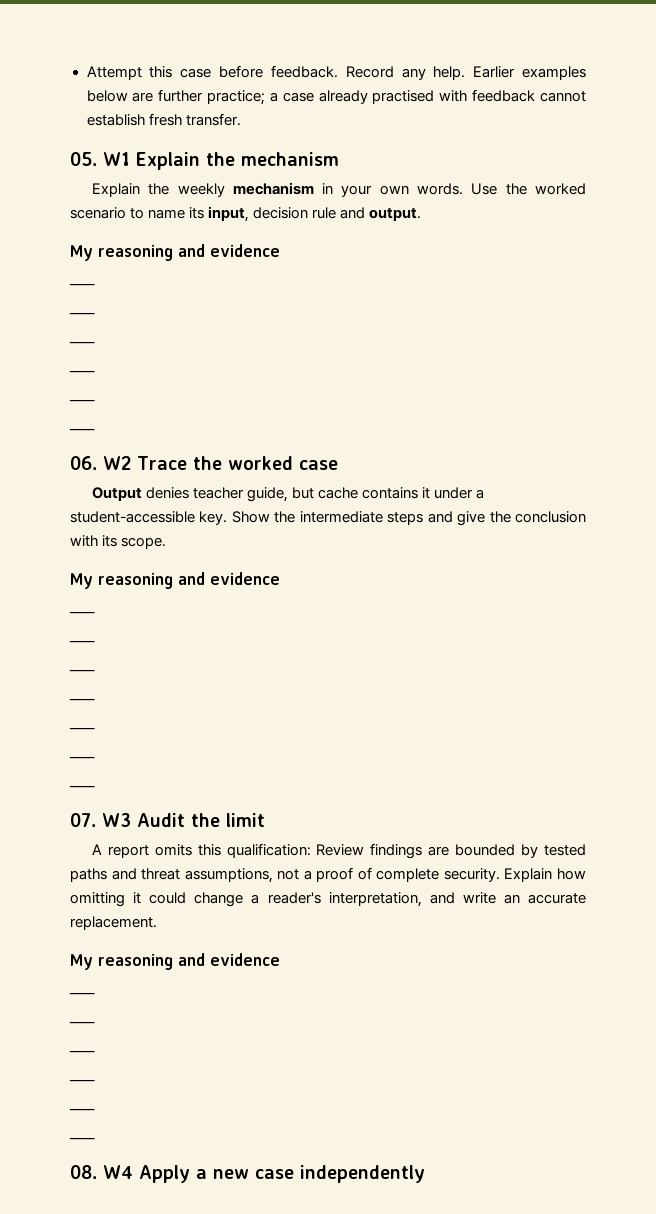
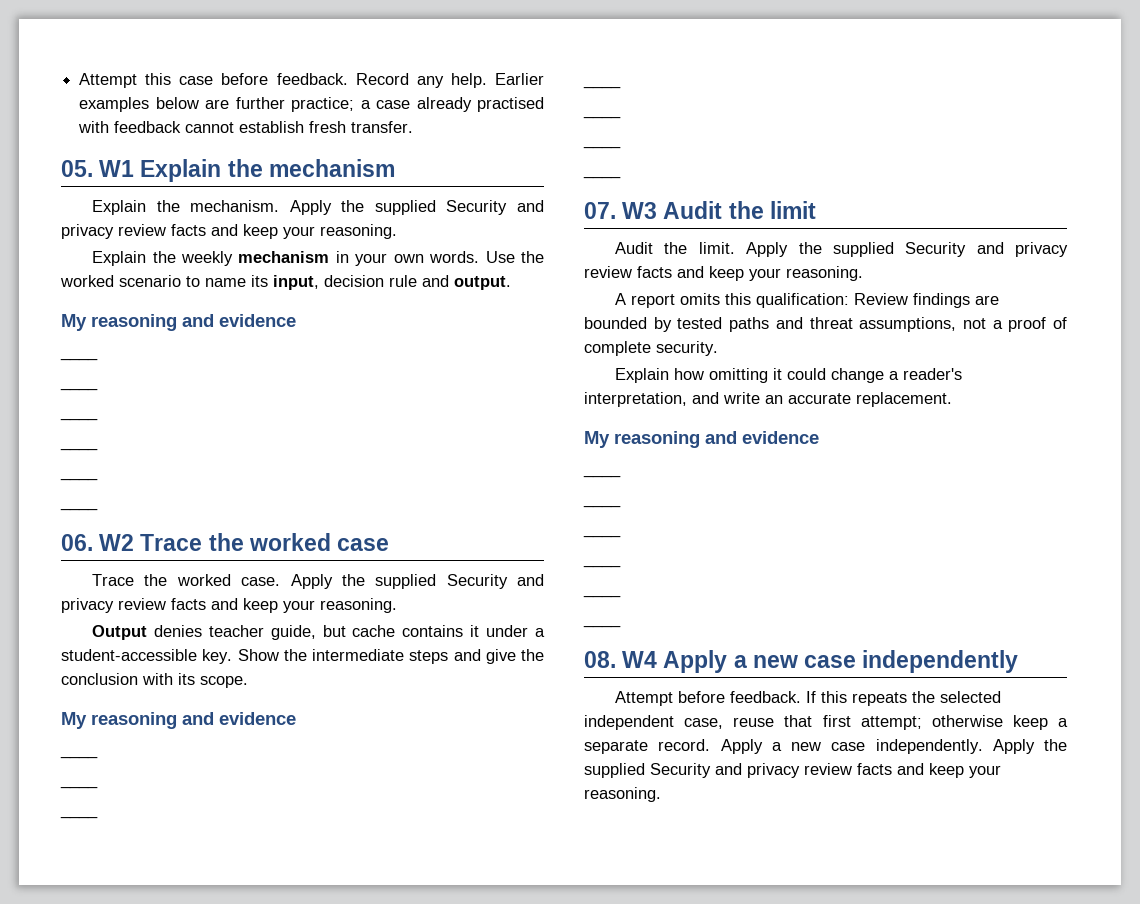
+ Explain the mechanism. Apply the supplied Security and privacy review facts and keep your reasoning.
+ Trace the worked case. Apply the supplied Security and privacy review facts and keep your reasoning.
+ Audit the limit. Apply the supplied Security and privacy review facts and keep your reasoning.
- A report omits this qualification: Review findings are bounded by tested paths and threat assumptions, not a proof of complete security. Explain how omitting it could change a reader's interpretation, and write an accurate replacement.
+ A report omits this qualification: Review findings are bounded by tested paths and threat assumptions, not a proof of complete security.
+ Explain how omitting it could change a reader's interpretation, and write an accurate replacement.
+ Attempt before feedback. If this repeats the selected independent case, reuse that first attempt; otherwise keep a separate record. Apply a new case independently. Apply the supplied Security and privacy review facts and keep your reasoning.

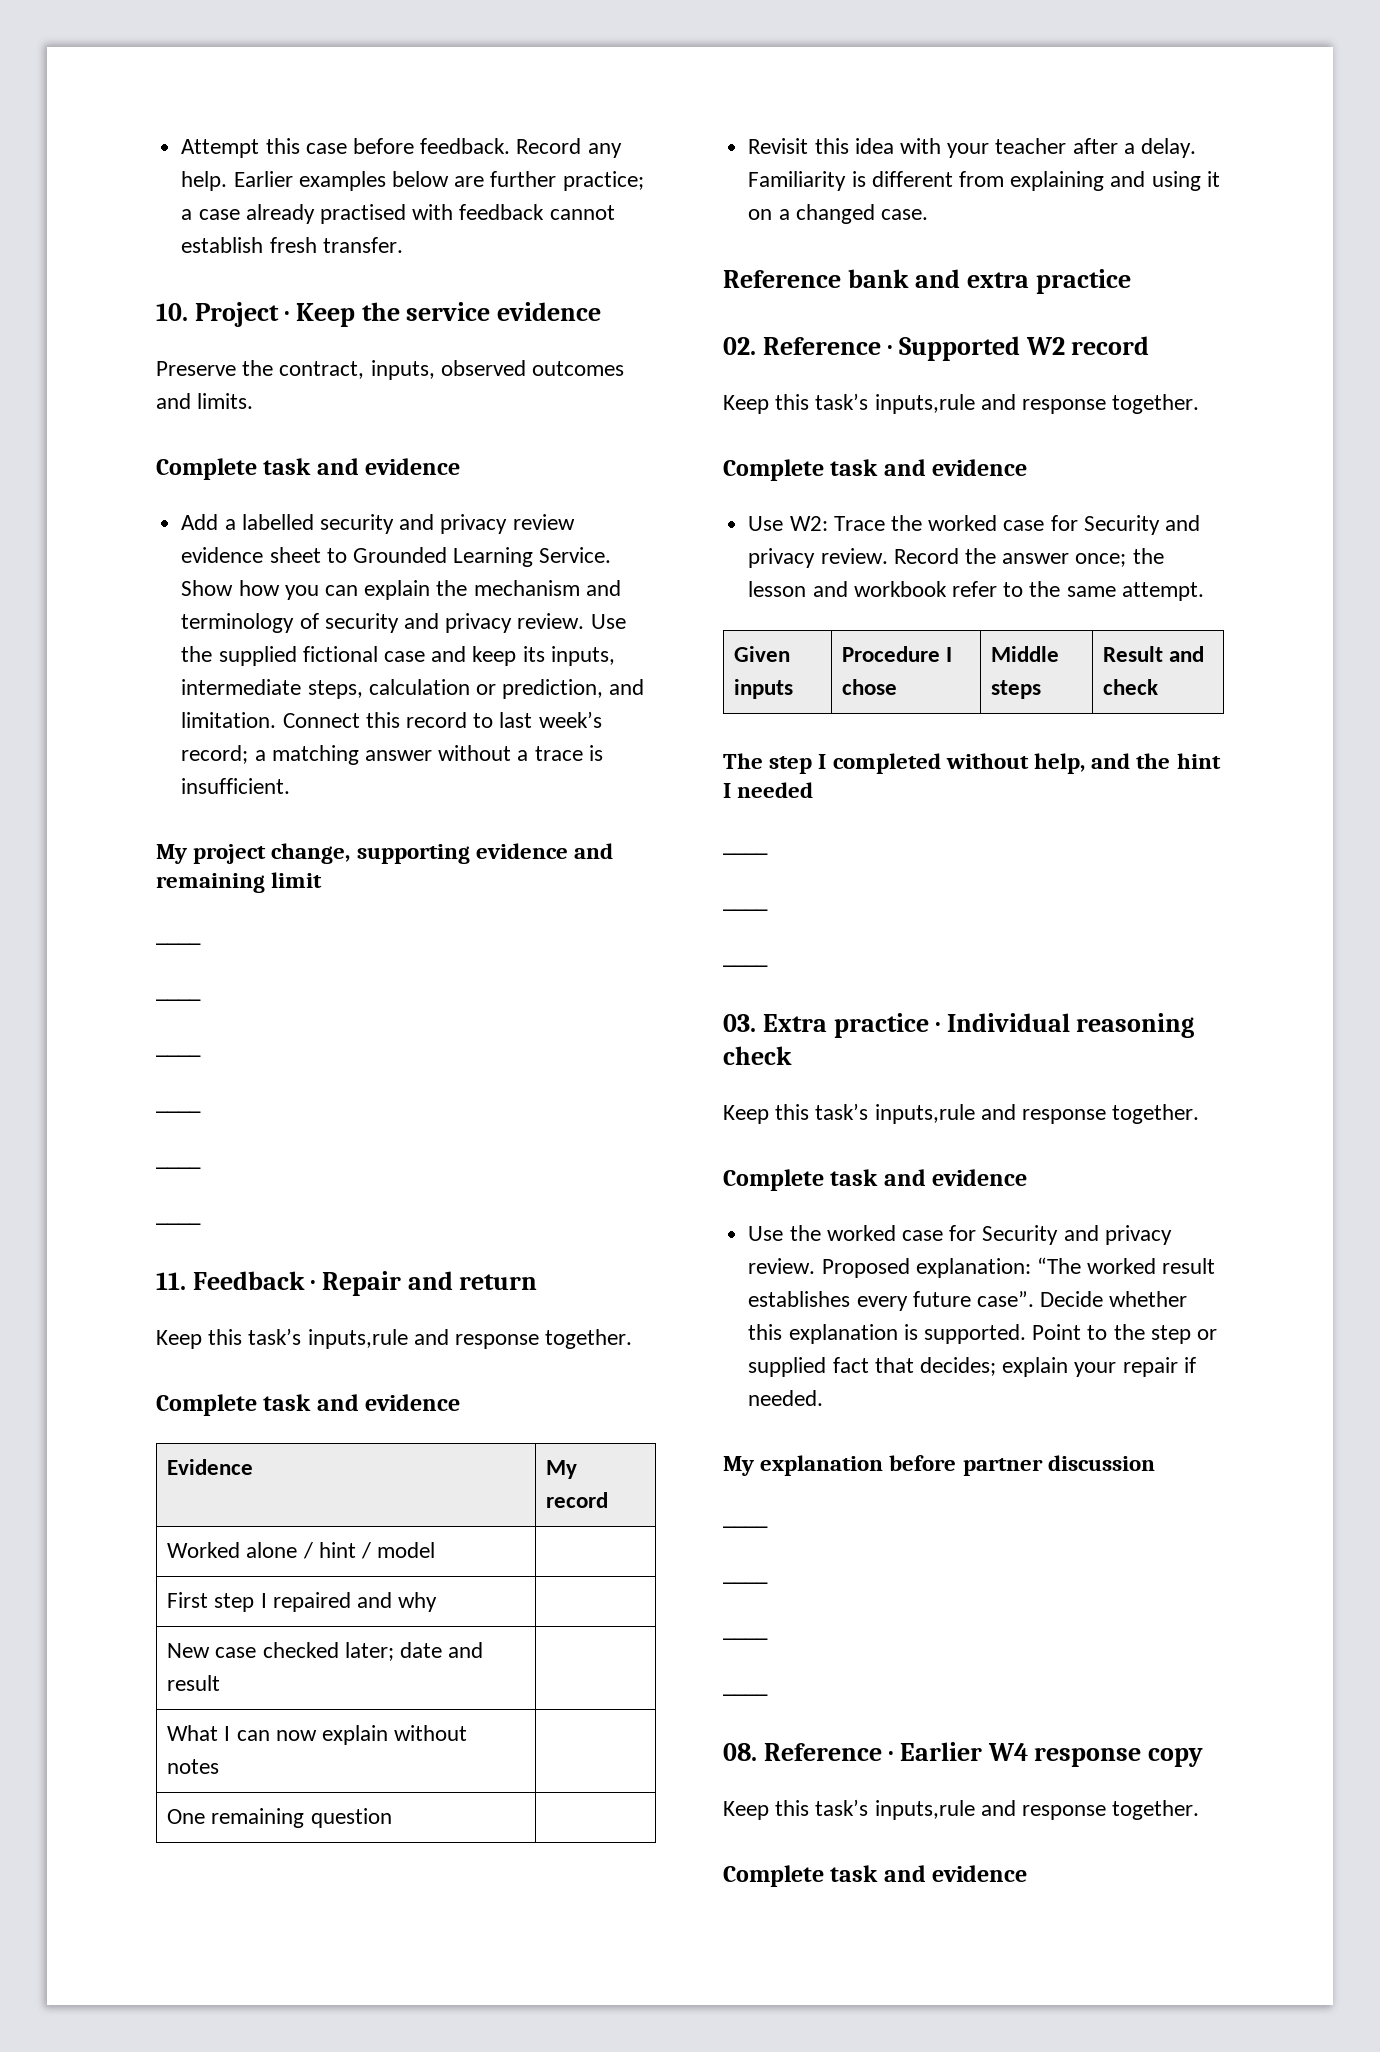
- 05. W1 Explain the mechanism
- Explain the mechanism. Apply the supplied Security and privacy review facts and keep your reasoning.
- Explain the weekly mechanism in your own words. Use the worked scenario to name its input, decision rule and output.
- My reasoning and evidence
+ 10. Project · Keep the service evidence
+ Preserve the contract, inputs, observed outcomes and limits.
+ Complete task and evidence
+ Add a labelled security and privacy review evidence sheet to Grounded Learning Service. Show how you can explain the mechanism and terminology of security and privacy review. Use the supplied fictional case and keep its inputs, intermediate steps, calculation or prediction, and limitation. Connect this record to last week’s record; a matching answer without a trace is insufficient.
+ My project change, supporting evidence and remaining limit
  ____
  ____
  ____
  ____
  ____
  ____
- 06. W2 Trace the worked case
- Trace the worked case. Apply the supplied Security and privacy review facts and keep your reasoning.
- Output denies teacher guide, but cache contains it under a student-accessible key. Show the intermediate steps and give the conclusion with its scope.
- My reasoning and evidence
+ 11. Feedback · Repair and return
+ Keep this task’s inputs,rule and response together.
+ Complete task and evidence
+ Evidence | My record
+ Worked alone / hint / model |
+ First step I repaired and why |
+ New case checked later; date and result |
+ What I can now explain without notes |
+ One remaining question |
+ Revisit this idea with your teacher after a delay. Familiarity is different from explaining and using it on a changed case.
+ Reference bank and extra practice
+ 02. Reference · Supported W2 record
+ Keep this task’s inputs,rule and response together.
+ Complete task and evidence
+ Use W2: Trace the worked case for Security and privacy review. Record the answer once; the lesson and workbook refer to the same attempt.
+ Given inputs | Procedure I chose | Middle steps | Result and check
+ The step I completed without help, and the hint I needed
  ____
  ____
  ____
- ____
- ____
- ____
- ____
- 07. W3 Audit the limit
- Audit the limit. Apply the supplied Security and privacy review facts and keep your reasoning.
- A report omits this qualification: Review findings are bounded by tested paths and threat assumptions, not a proof of complete security.
- Explain how omitting it could change a reader's interpretation, and write an accurate replacement.
- My reasoning and evidence
- ____
- ____
+ 03. Extra practice · Individual reasoning check
+ Keep this task’s inputs,rule and response together.
+ Complete task and evidence
+ Use the worked case for Security and privacy review. Proposed explanation: “The worked result establishes every future case”. Decide whether this explanation is supported. Point to the step or supplied fact that decides; explain your repair if needed.
+ My explanation before partner discussion
- 08. W4 Apply a new case independently
- Attempt before feedback. If this repeats the selected independent case, reuse that first attempt; otherwise keep a separate record. Apply a new case independently. Apply the supplied Security and privacy review facts and keep your reasoning.
+ 08. Reference · Earlier W4 response copy
+ Keep this task’s inputs,rule and response together.
+ Complete task and evidence

